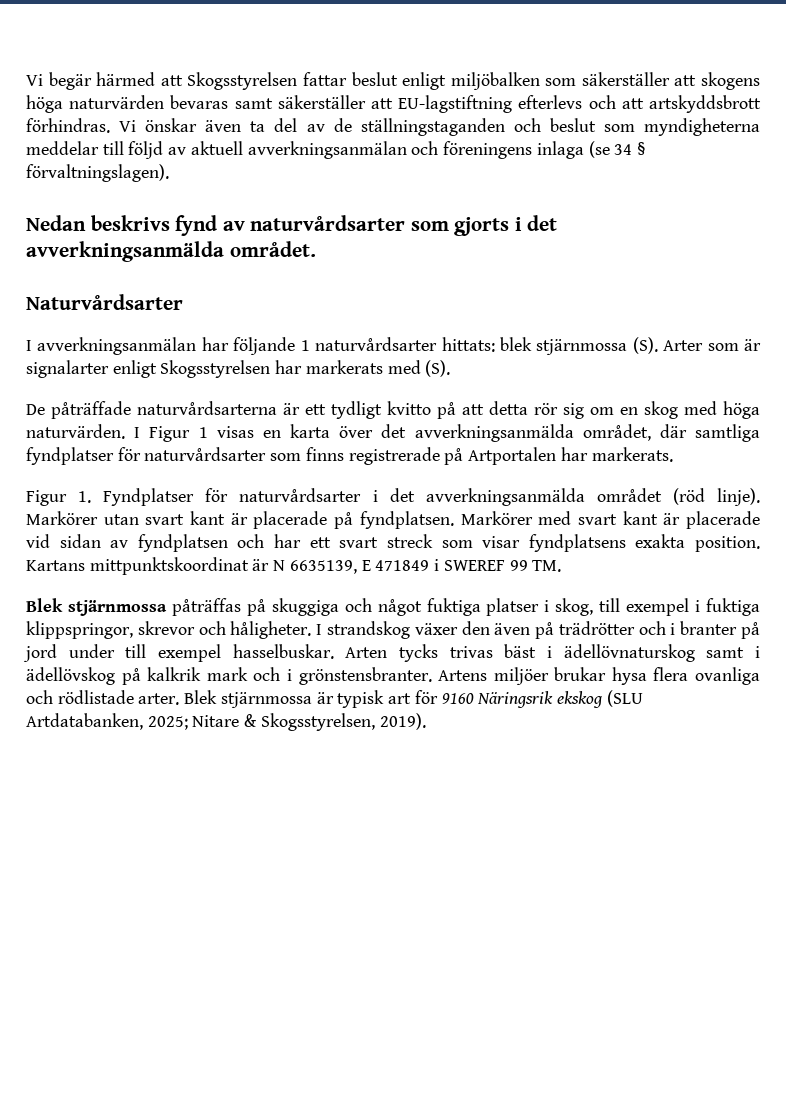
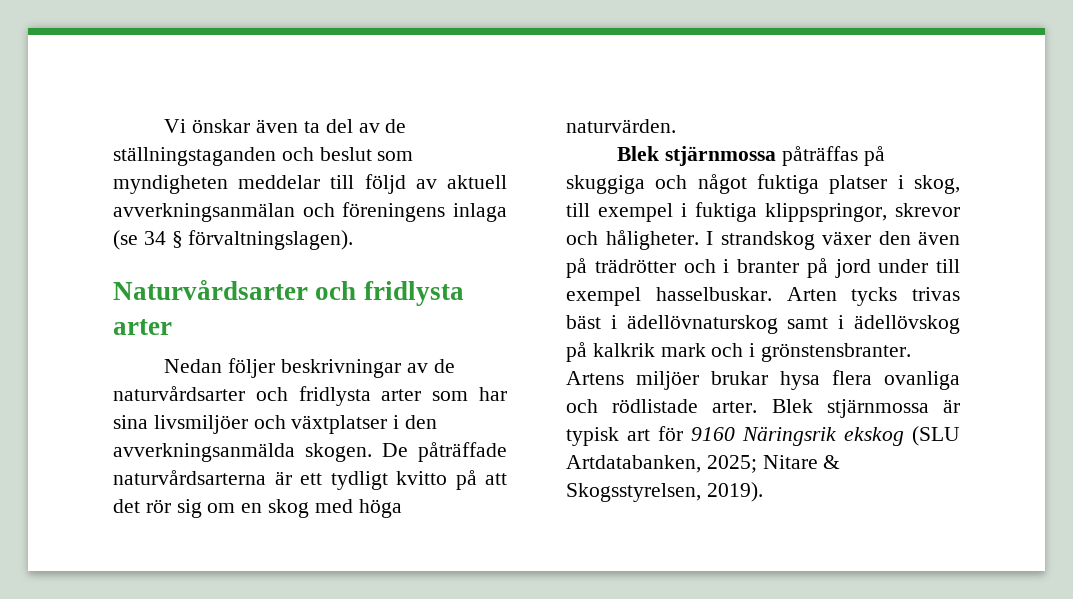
- Vi begär härmed att Skogsstyrelsen fattar beslut enligt miljöbalken som säkerställer att skogens höga naturvärden bevaras samt säkerställer att EU-lagstiftning efterlevs och att artskyddsbrott förhindras. Vi önskar även ta del av de ställningstaganden och beslut som myndigheterna meddelar till följd av aktuell avverkningsanmälan och föreningens inlaga (se 34 § förvaltningslagen).
+ Vi önskar även ta del av de ställningstaganden och beslut som myndigheten meddelar till följd av aktuell avverkningsanmälan och föreningens inlaga (se 34 § förvaltningslagen).
- Nedan beskrivs fynd av naturvårdsarter som gjorts i det avverkningsanmälda området.
- Naturvårdsarter
- I avverkningsanmälan har följande 1 naturvårdsarter hittats: blek stjärnmossa (S). Arter som är signalarter enligt Skogsstyrelsen har markerats med (S).
- De påträffade naturvårdsarterna är ett tydligt kvitto på att detta rör sig om en skog med höga naturvärden. I Figur 1 visas en karta över det avverkningsanmälda området, där samtliga fyndplatser för naturvårdsarter som finns registrerade på Artportalen har markerats.
- Figur 1. Fyndplatser för naturvårdsarter i det avverkningsanmälda området (röd linje). Markörer utan svart kant är placerade på fyndplatsen. Markörer med svart kant är placerade vid sidan av fyndplatsen och har ett svart streck som visar fyndplatsens exakta position. Kartans mittpunktskoordinat är N 6635139, E 471849 i SWEREF 99 TM.
+ Naturvårdsarter och fridlysta arter
+ Nedan följer beskrivningar av de naturvårdsarter och fridlysta arter som har sina livsmiljöer och växtplatser i den avverkningsanmälda skogen. De påträffade naturvårdsarterna är ett tydligt kvitto på att det rör sig om en skog med höga naturvärden.

